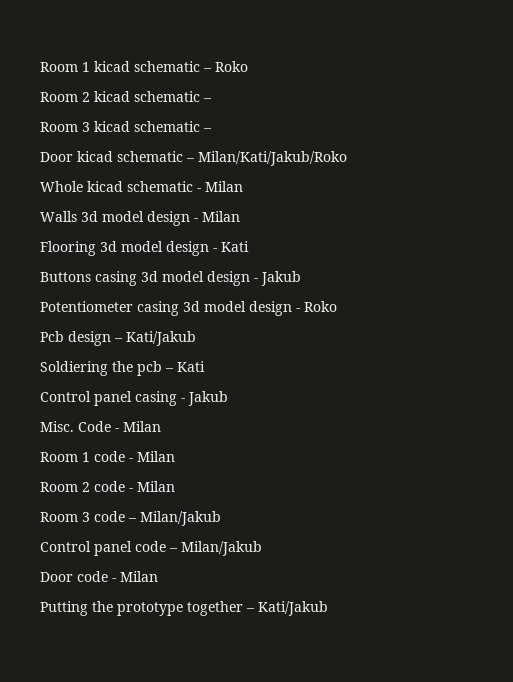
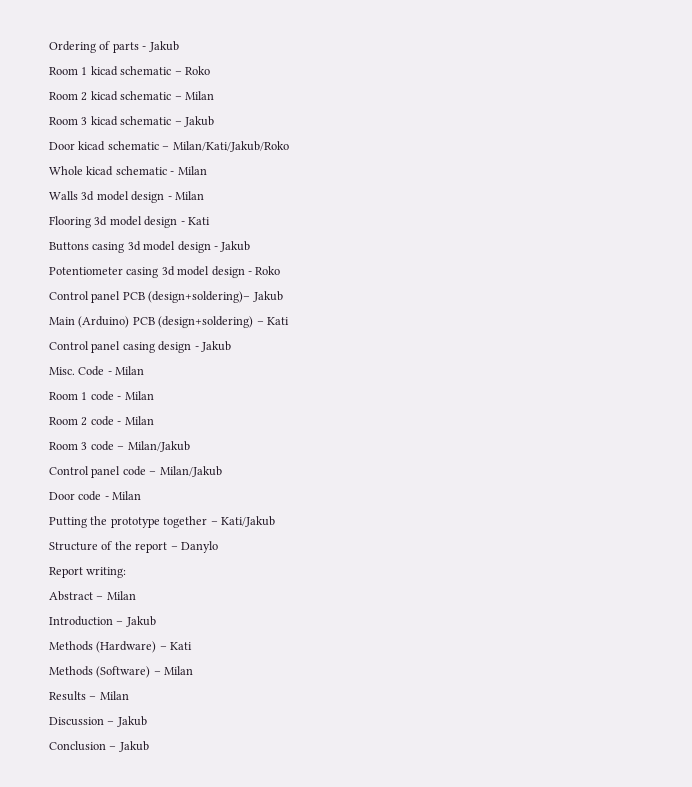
+ Ordering of parts - Jakub
- Room 2 kicad schematic –
+ Room 2 kicad schematic – Milan
- Room 3 kicad schematic –
+ Room 3 kicad schematic – Jakub
- Pcb design – Kati/Jakub
- Soldiering the pcb – Kati
+ Control panel PCB (design+soldering)– Jakub
+ Main (Arduino) PCB (design+soldering) – Kati
- Control panel casing - Jakub
+ Control panel casing design - Jakub
+ Structure of the report – Danylo
+ Report writing:
+ Abstract – Milan
+ Introduction – Jakub
+ Methods (Hardware) – Kati
+ Methods (Software) – Milan
+ Results – Milan
+ Discussion – Jakub
+ Conclusion – Jakub

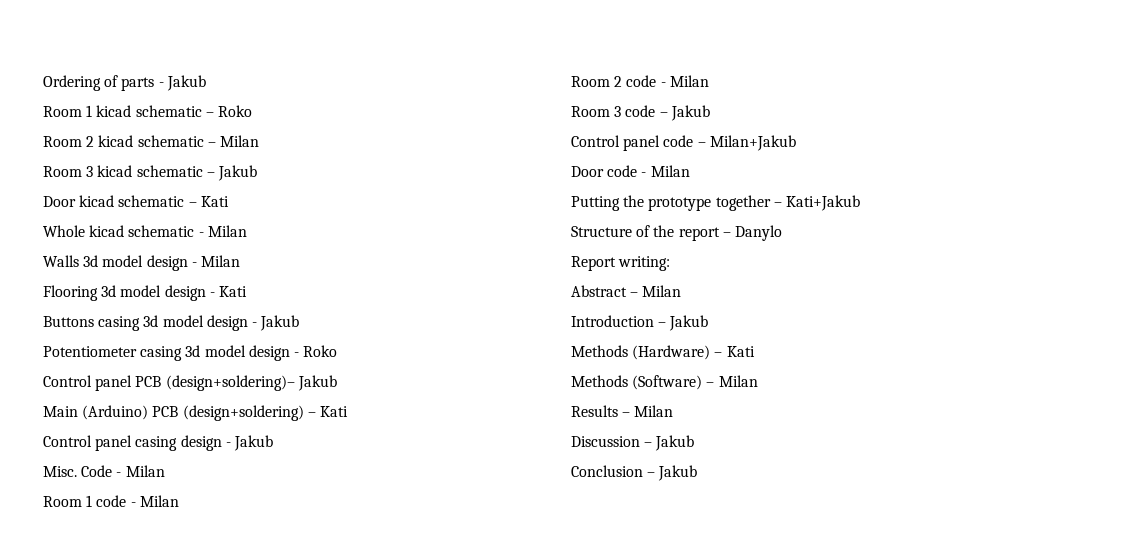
- Door kicad schematic – Milan/Kati/Jakub/Roko
+ Door kicad schematic – Kati
- Room 3 code – Milan/Jakub
+ Room 3 code – Jakub
- Control panel code – Milan/Jakub
+ Control panel code – Milan+Jakub
- Putting the prototype together – Kati/Jakub
+ Putting the prototype together – Kati+Jakub

